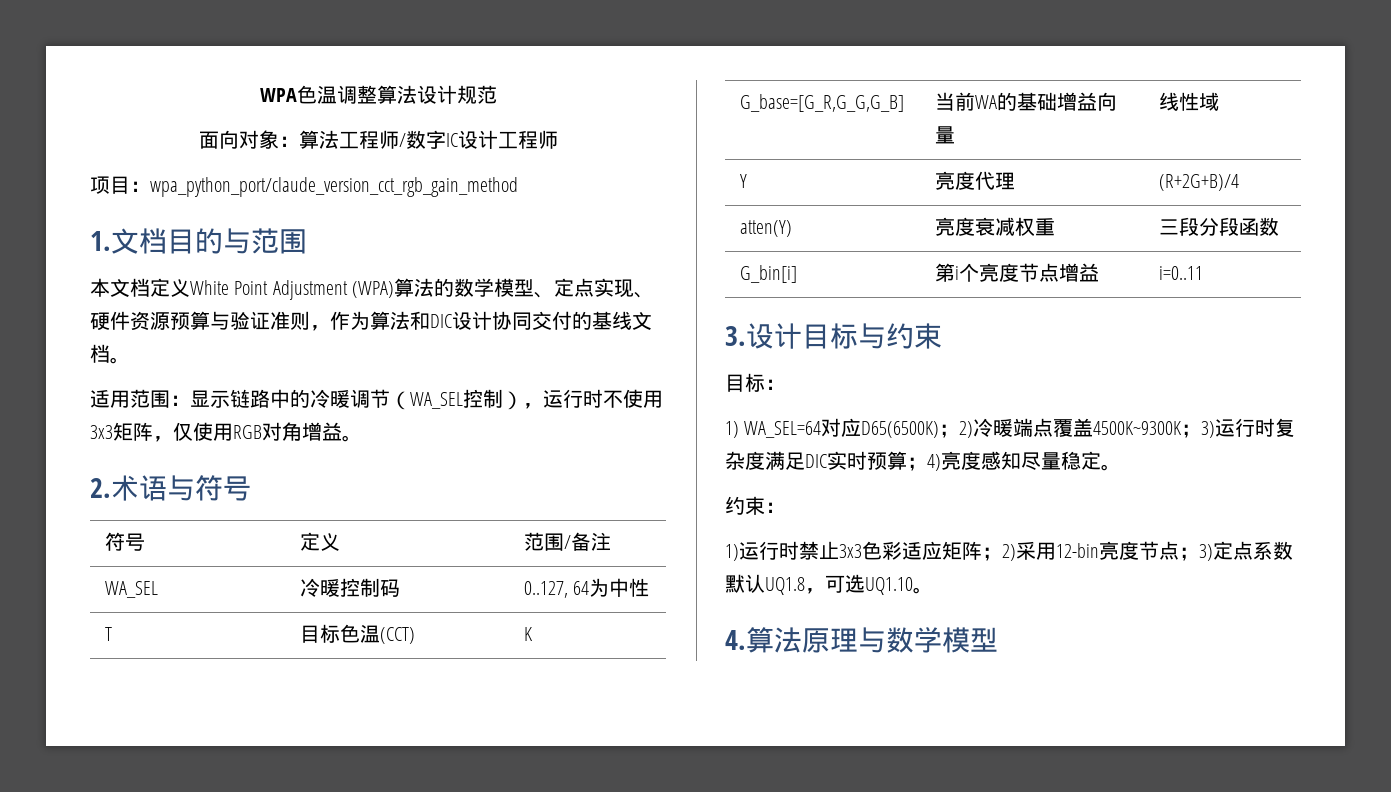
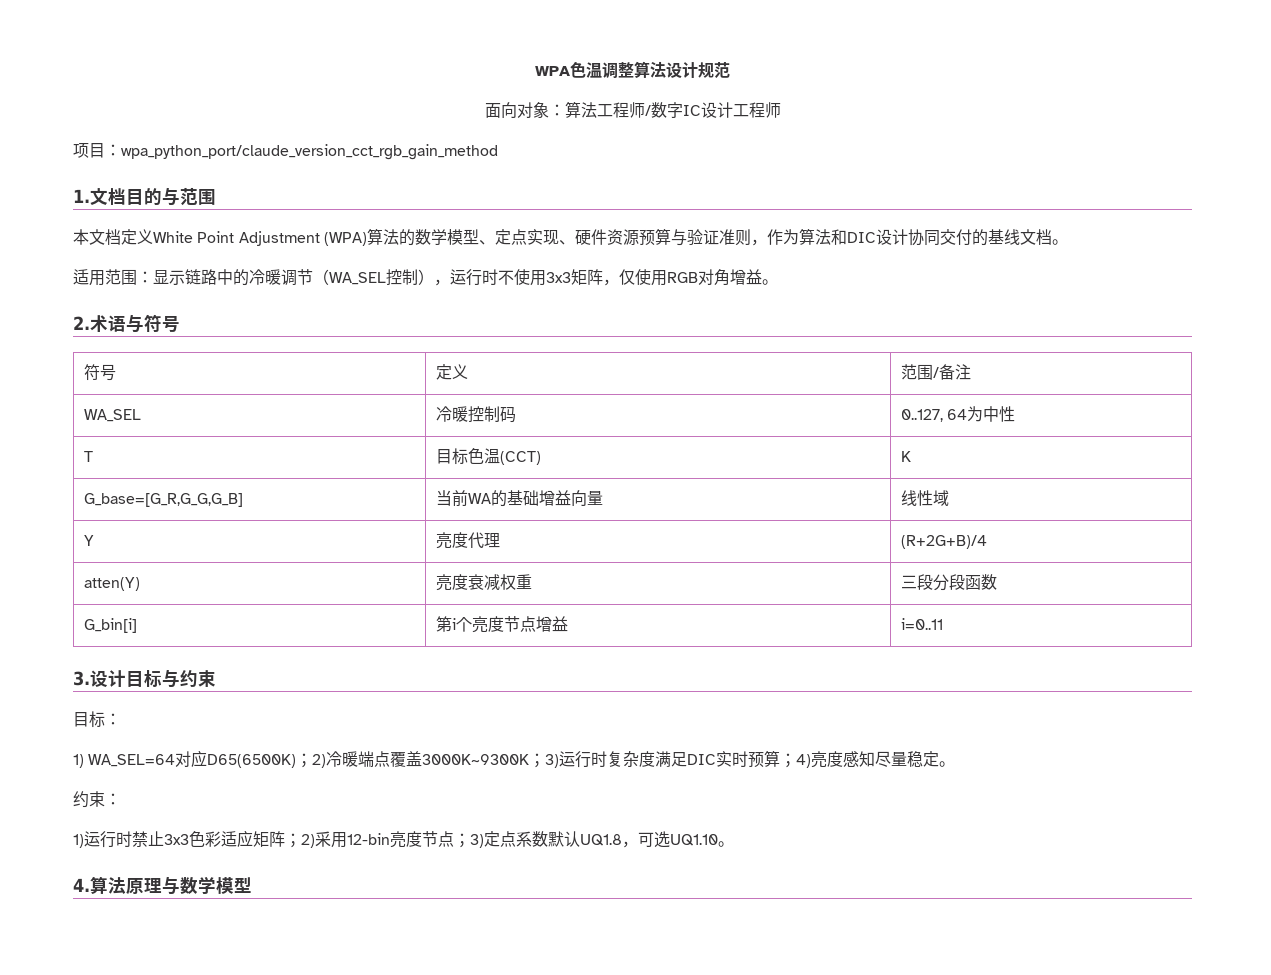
- 1) WA_SEL=64对应D65(6500K)；2)冷暖端点覆盖4500K~9300K；3)运行时复杂度满足DIC实时预算；4)亮度感知尽量稳定。
+ 1) WA_SEL=64对应D65(6500K)；2)冷暖端点覆盖3000K~9300K；3)运行时复杂度满足DIC实时预算；4)亮度感知尽量稳定。

